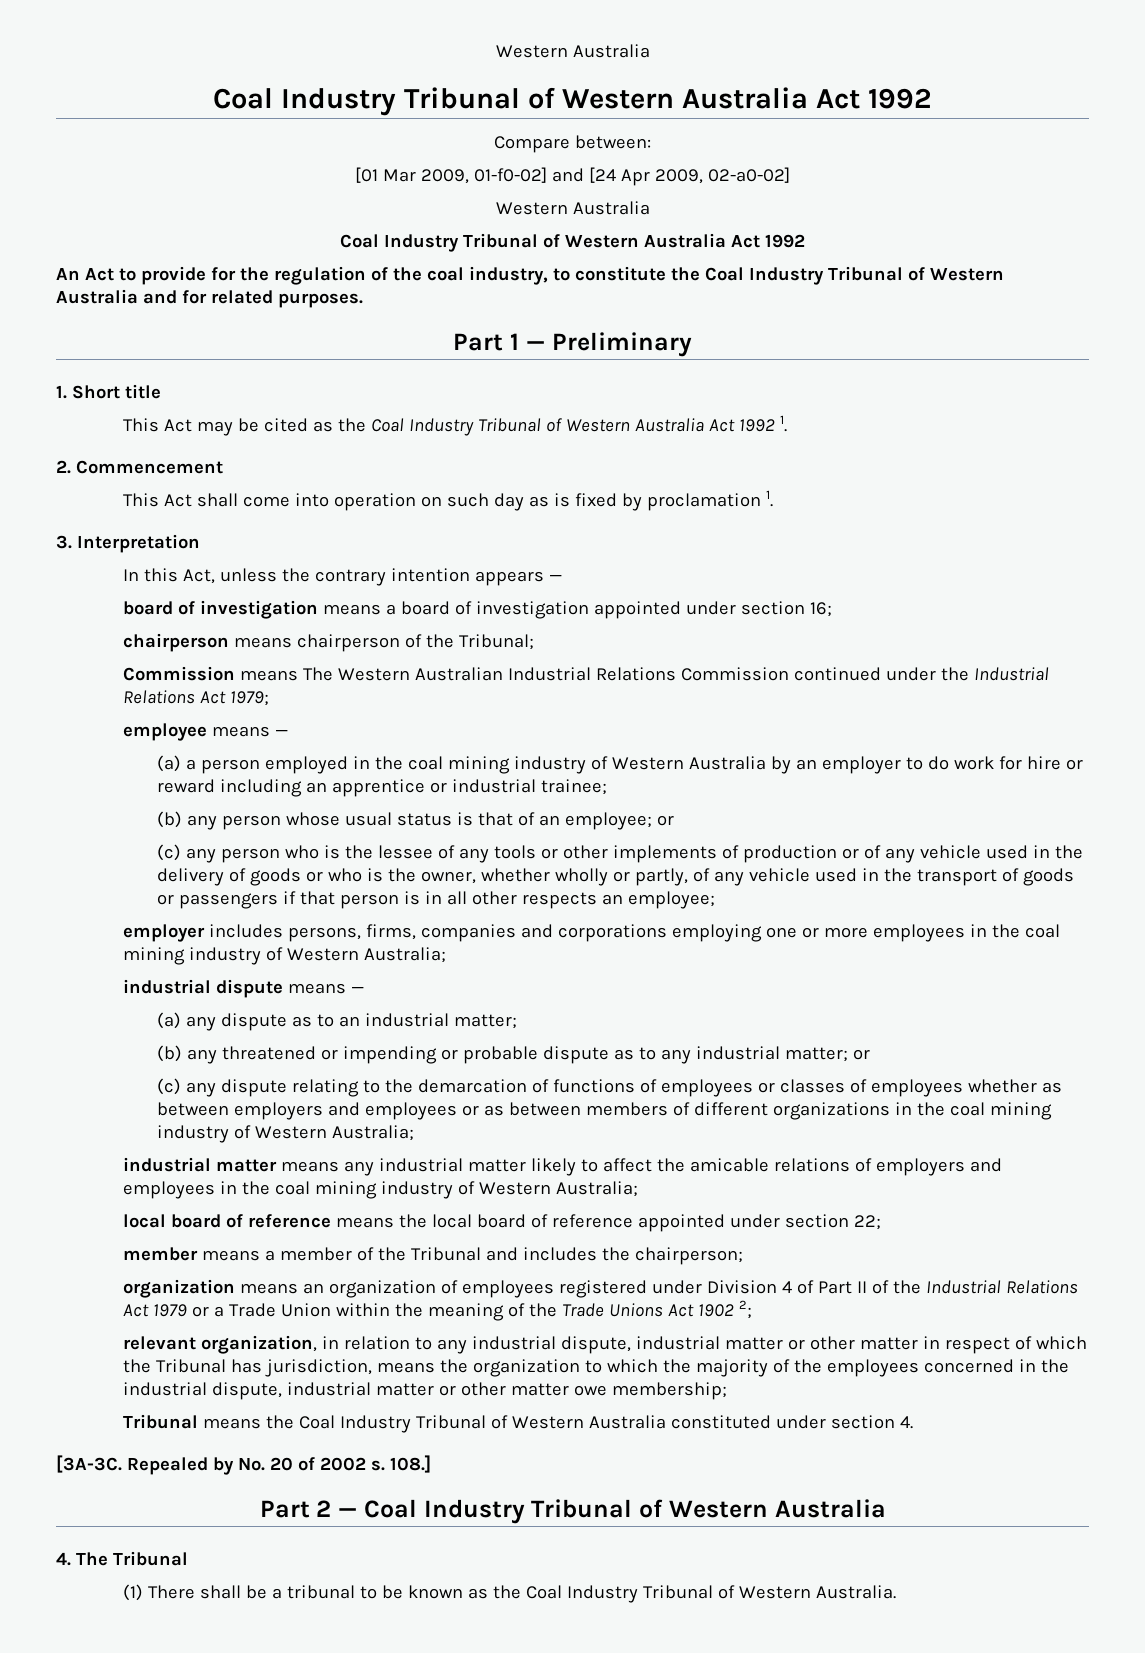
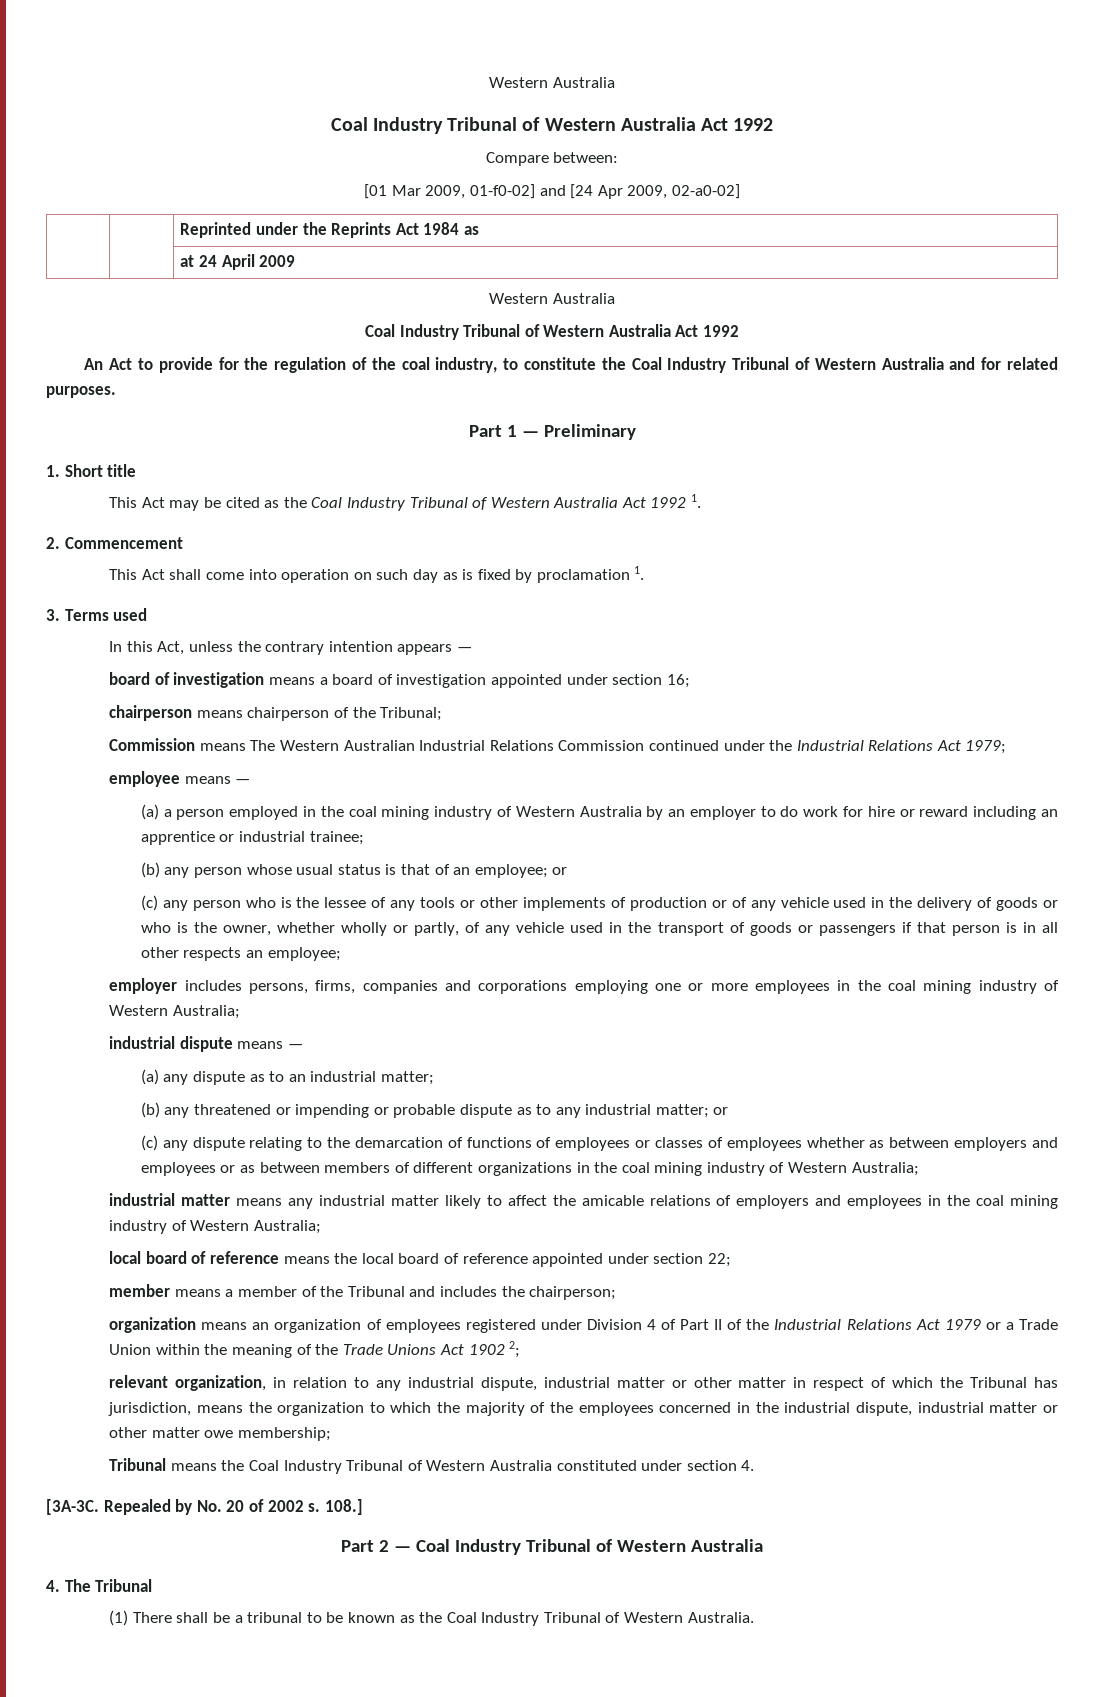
+ | | Reprinted under the Reprints Act 1984 as
+ | | at 24 April 2009
- 3. Interpretation
+ 3. Terms used

